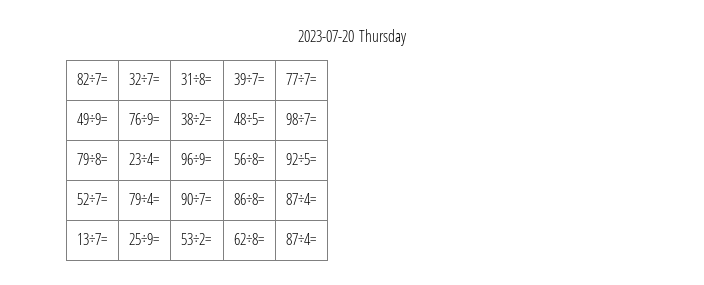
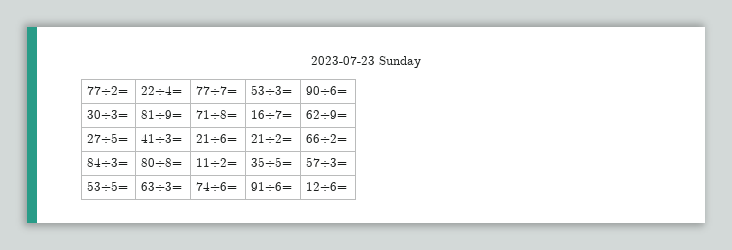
- 2023-07-20 Thursday
- 82÷7= | 32÷7= | 31÷8= | 39÷7= | 77÷7=
- 49÷9= | 76÷9= | 38÷2= | 48÷5= | 98÷7=
- 79÷8= | 23÷4= | 96÷9= | 56÷8= | 92÷5=
- 52÷7= | 79÷4= | 90÷7= | 86÷8= | 87÷4=
- 13÷7= | 25÷9= | 53÷2= | 62÷8= | 87÷4=
+ 2023-07-23 Sunday
+ 77÷2= | 22÷4= | 77÷7= | 53÷3= | 90÷6=
+ 30÷3= | 81÷9= | 71÷8= | 16÷7= | 62÷9=
+ 27÷5= | 41÷3= | 21÷6= | 21÷2= | 66÷2=
+ 84÷3= | 80÷8= | 11÷2= | 35÷5= | 57÷3=
+ 53÷5= | 63÷3= | 74÷6= | 91÷6= | 12÷6=

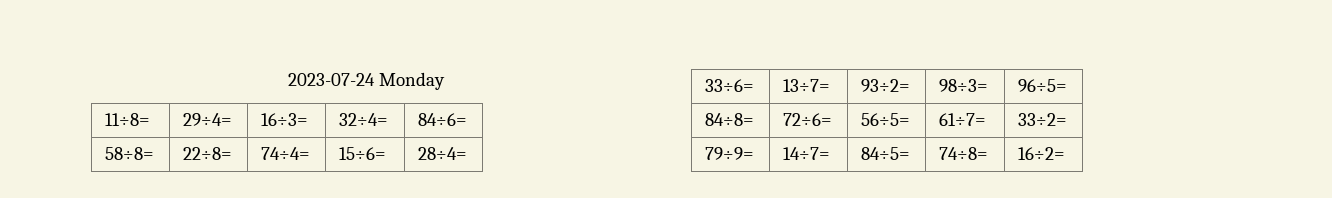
- 2023-07-23 Sunday
- 77÷2= | 22÷4= | 77÷7= | 53÷3= | 90÷6=
- 30÷3= | 81÷9= | 71÷8= | 16÷7= | 62÷9=
- 27÷5= | 41÷3= | 21÷6= | 21÷2= | 66÷2=
- 84÷3= | 80÷8= | 11÷2= | 35÷5= | 57÷3=
- 53÷5= | 63÷3= | 74÷6= | 91÷6= | 12÷6=
+ 2023-07-24 Monday
+ 11÷8= | 29÷4= | 16÷3= | 32÷4= | 84÷6=
+ 58÷8= | 22÷8= | 74÷4= | 15÷6= | 28÷4=
+ 33÷6= | 13÷7= | 93÷2= | 98÷3= | 96÷5=
+ 84÷8= | 72÷6= | 56÷5= | 61÷7= | 33÷2=
+ 79÷9= | 14÷7= | 84÷5= | 74÷8= | 16÷2=

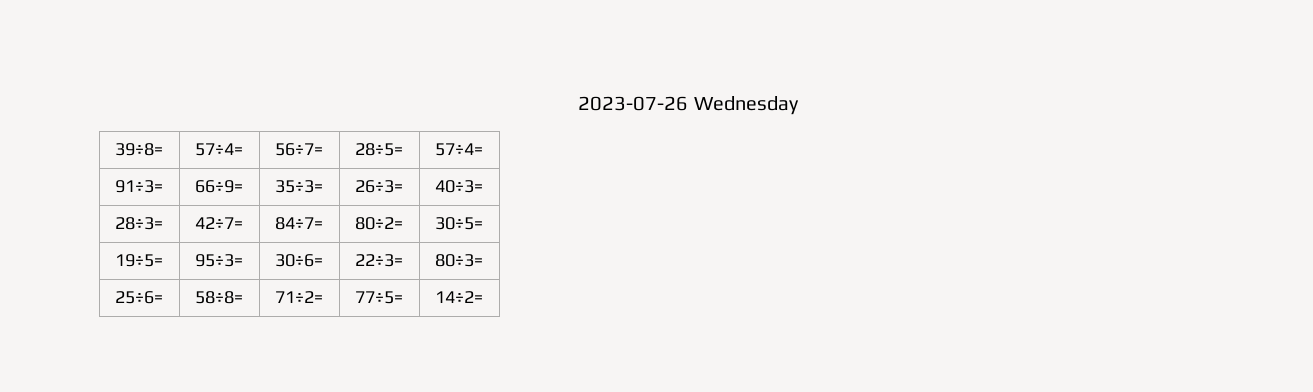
- 2023-07-24 Monday
- 11÷8= | 29÷4= | 16÷3= | 32÷4= | 84÷6=
- 58÷8= | 22÷8= | 74÷4= | 15÷6= | 28÷4=
- 33÷6= | 13÷7= | 93÷2= | 98÷3= | 96÷5=
- 84÷8= | 72÷6= | 56÷5= | 61÷7= | 33÷2=
- 79÷9= | 14÷7= | 84÷5= | 74÷8= | 16÷2=
+ 2023-07-26 Wednesday
+ 39÷8= | 57÷4= | 56÷7= | 28÷5= | 57÷4=
+ 91÷3= | 66÷9= | 35÷3= | 26÷3= | 40÷3=
+ 28÷3= | 42÷7= | 84÷7= | 80÷2= | 30÷5=
+ 19÷5= | 95÷3= | 30÷6= | 22÷3= | 80÷3=
+ 25÷6= | 58÷8= | 71÷2= | 77÷5= | 14÷2=

